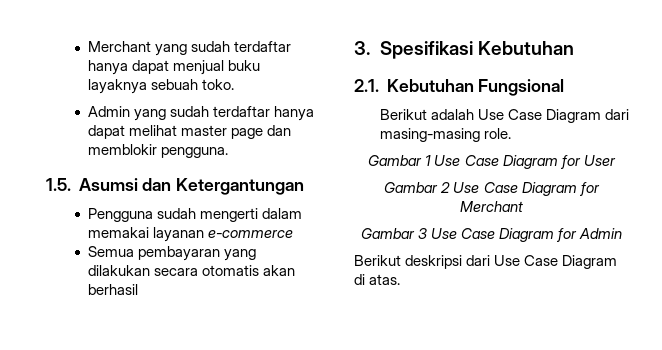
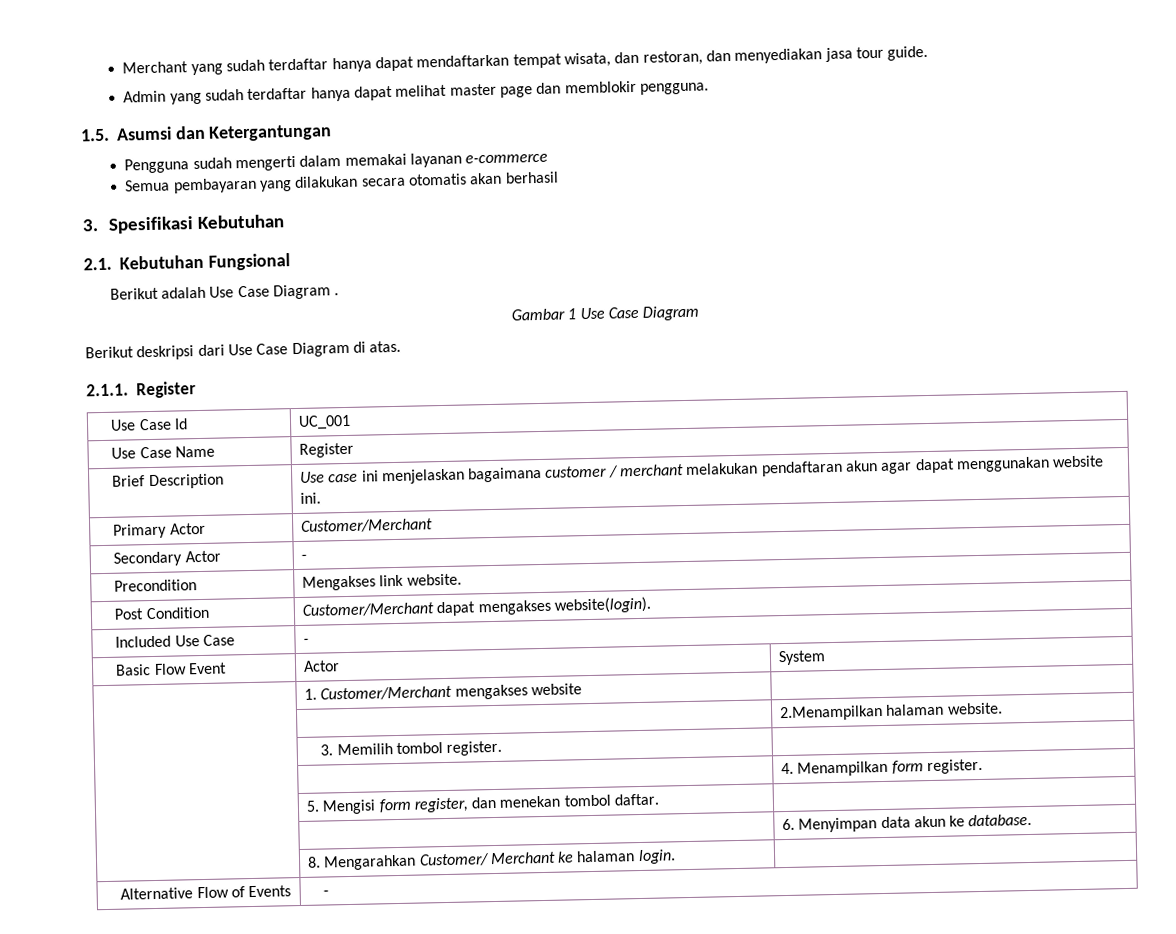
- Merchant yang sudah terdaftar hanya dapat menjual buku layaknya sebuah toko.
+ Merchant yang sudah terdaftar hanya dapat mendaftarkan tempat wisata, dan restoran, dan menyediakan jasa tour guide.
- Berikut adalah Use Case Diagram dari masing-masing role.
+ Berikut adalah Use Case Diagram .
- Gambar 1 Use Case Diagram for User
- Gambar 2 Use Case Diagram for Merchant
- Gambar 3 Use Case Diagram for Admin
+ Gambar 1 Use Case Diagram
+ 2.1.1. Register
+ Use Case Id | UC_001
+ Use Case Name | Register
+ Brief Description | Use case ini menjelaskan bagaimana customer / merchant melakukan pendaftaran akun agar dapat menggunakan website ini.
+ Primary Actor | Customer/Merchant
+ Secondary Actor | -
+ Precondition | Mengakses link website.
+ Post Condition | Customer/Merchant dapat mengakses website(login).
+ Included Use Case | -
+ Basic Flow Event | Actor | System
+ | 1. Customer/Merchant mengakses website |
+ | | 2.Menampilkan halaman website.
+ | 3. Memilih tombol register. |
+ | | 4. Menampilkan form register.
+ | 5. Mengisi form register, dan menekan tombol daftar. |
+ | | 6. Menyimpan data akun ke database.
+ | 8. Mengarahkan Customer/ Merchant ke halaman login. |
+ Alternative Flow of Events | -

